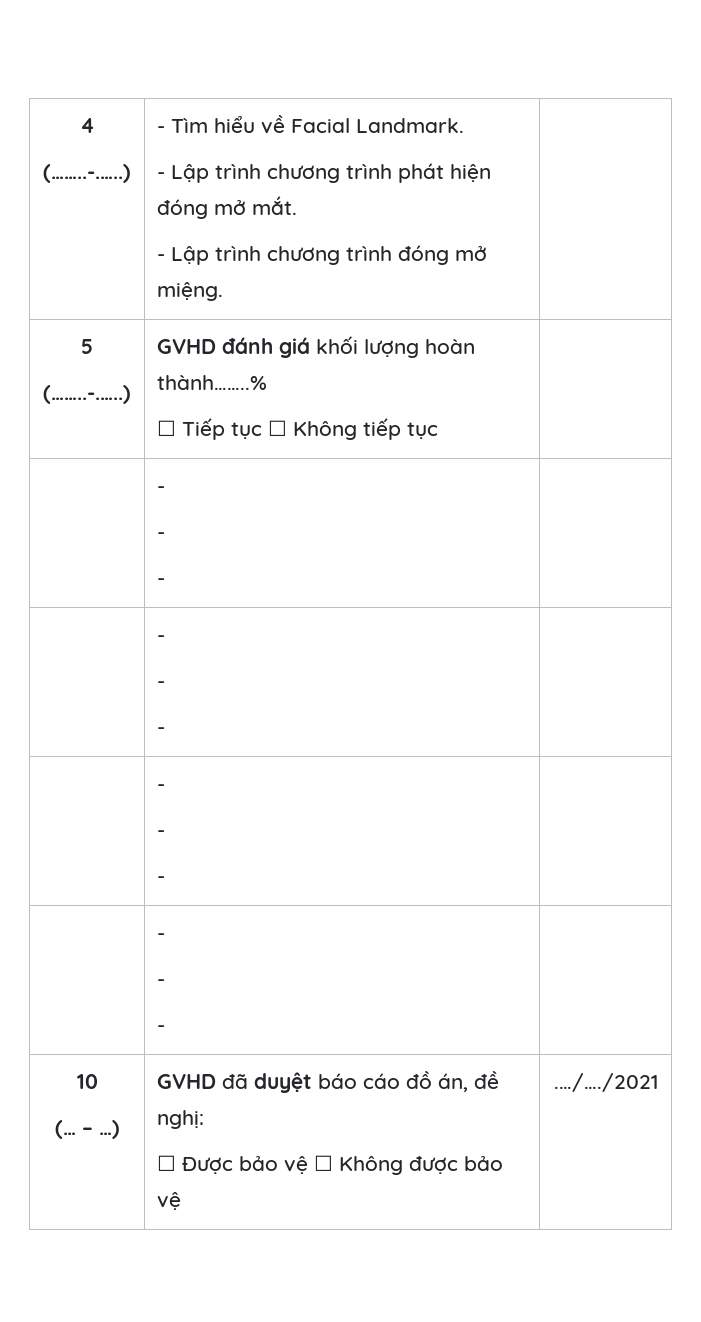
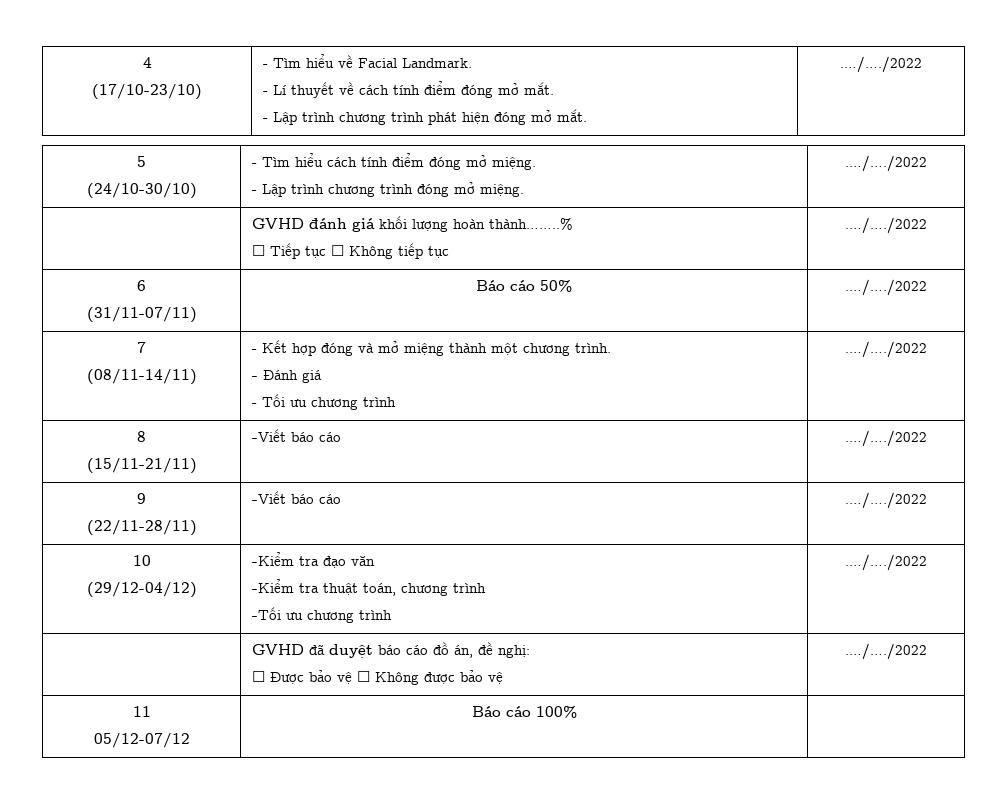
  4
- (……..-.…..) | - Tìm hiểu về Facial Landmark.
- - Lập trình chương trình phát hiện đóng mở mắt.
- - Lập trình chương trình đóng mở miệng. |
+ (17/10-23/10) | - Tìm hiểu về Facial Landmark.
+ - Lí thuyết về cách tính điểm đóng mở mắt.
+ - Lập trình chương trình phát hiện đóng mở mắt. | .…/…./2022
  5
- (……..-.…..) | GVHD đánh giá khối lượng hoàn thành……..%
- ☐ Tiếp tục ☐ Không tiếp tục |
- | -
- -
- - |
- | -
- -
- - |
- | -
- -
- - |
- | -
- -
- - |
+ (24/10-30/10) | - Tìm hiểu cách tính điểm đóng mở miệng.
+ - Lập trình chương trình đóng mở miệng. | .…/…./2022
+ | GVHD đánh giá khối lượng hoàn thành……..%
+ ☐ Tiếp tục ☐ Không tiếp tục | .…/…./2022
+ 6
+ (31/11-07/11) | Báo cáo 50% | .…/…./2022
+ 7
+ (08/11-14/11) | - Kết hợp đóng và mở miệng thành một chương trình.
+ - Đánh giá
+ - Tối ưu chương trình | .…/…./2022
+ 8
+ (15/11-21/11) | -Viết báo cáo | .…/…./2022
+ 9
+ (22/11-28/11) | -Viết báo cáo | .…/…./2022
  10
- (… – …) | GVHD đã duyệt báo cáo đồ án, đề nghị:
- ☐ Được bảo vệ ☐ Không được bảo vệ | .…/…./2021
+ (29/12-04/12) | -Kiểm tra đạo văn
+ -Kiểm tra thuật toán, chương trình
+ -Tối ưu chương trình | .…/…./2022
+ | GVHD đã duyệt báo cáo đồ án, đề nghị:
+ ☐ Được bảo vệ ☐ Không được bảo vệ | .…/…./2022
+ 11
+ 05/12-07/12 | Báo cáo 100% |

